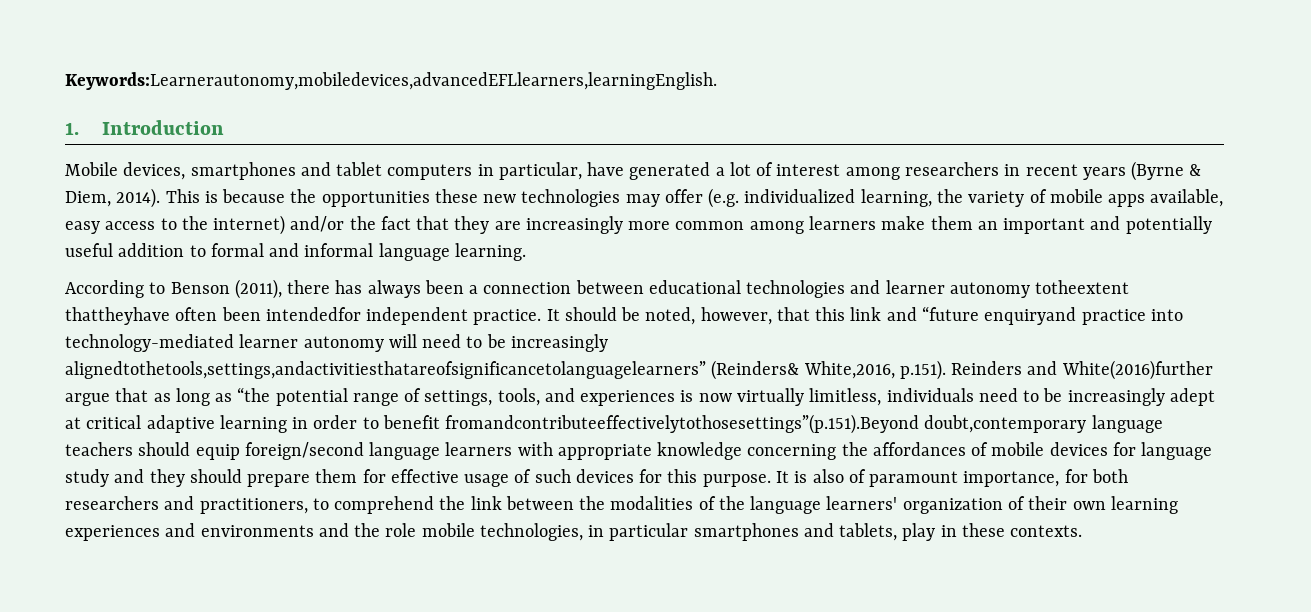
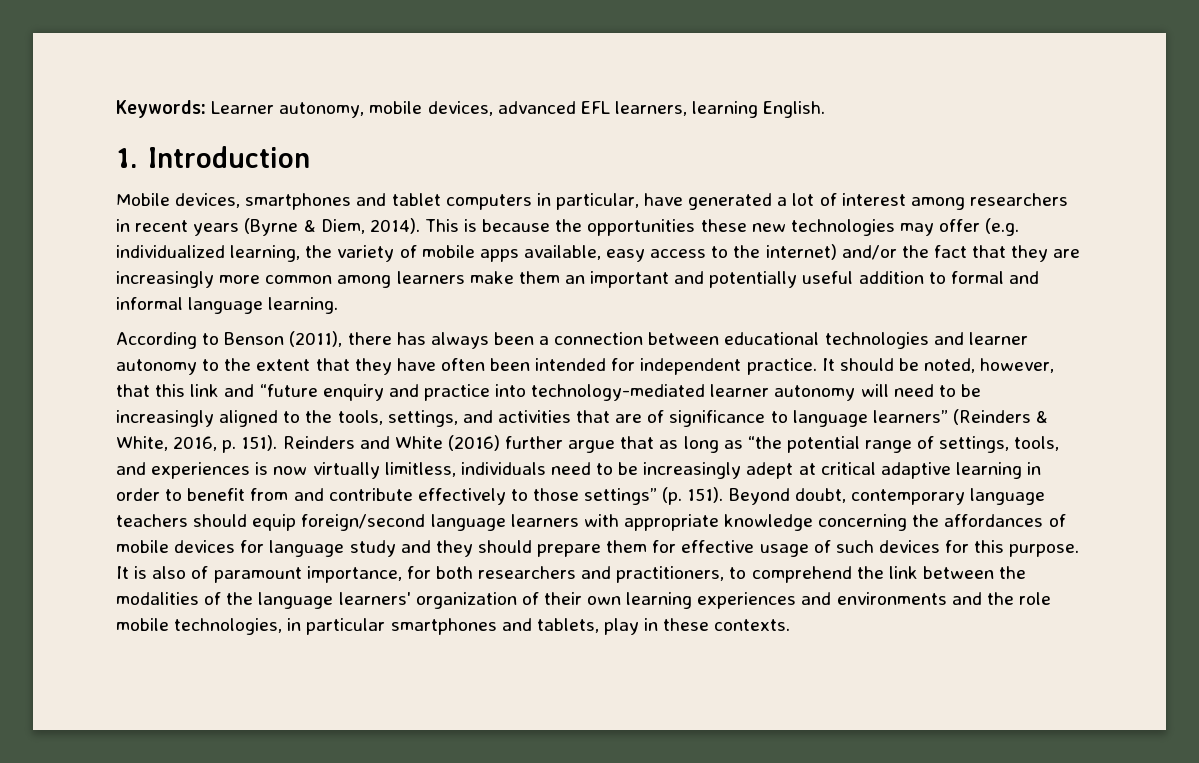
- Keywords:Learnerautonomy,mobiledevices,advancedEFLlearners,learningEnglish.
+ Keywords: Learner autonomy, mobile devices, advanced EFL learners, learning English.
- According to Benson (2011), there has always been a connection between educational technologies and learner autonomy totheextent thattheyhave often been intendedfor independent practice.
+ According to Benson (2011), there has always been a connection between educational technologies and learner autonomy to the extent that they have often been intended for independent practice.
- It should be noted, however, that this link and “future enquiryand practice into technology-mediated learner autonomy will need to be increasingly alignedtothetools,settings,andactivitiesthatareofsignificancetolanguagelearners” (Reinders& White,2016, p.151). Reinders and White(2016)further argue that as long as “the potential range of settings, tools, and experiences is now virtually limitless, individuals need to be increasingly adept at critical adaptive learning in order to benefit fromandcontributeeffectivelytothosesettings”(p.151).Beyond doubt,contemporary language teachers should equip foreign/second language learners with appropriate knowledge concerning the affordances of mobile devices for language study and they should prepare them for effective usage of such devices for this purpose.
+ It should be noted, however, that this link and “future enquiry and practice into technology-mediated learner autonomy will need to be increasingly aligned to the tools, settings, and activities that are of significance to language learners” (Reinders & White, 2016, p. 151). Reinders and White (2016) further argue that as long as “the potential range of settings, tools, and experiences is now virtually limitless, individuals need to be increasingly adept at critical adaptive learning in order to benefit from and contribute effectively to those settings” (p. 151). Beyond doubt, contemporary language teachers should equip foreign/second language learners with appropriate knowledge concerning the affordances of mobile devices for language study and they should prepare them for effective usage of such devices for this purpose.

